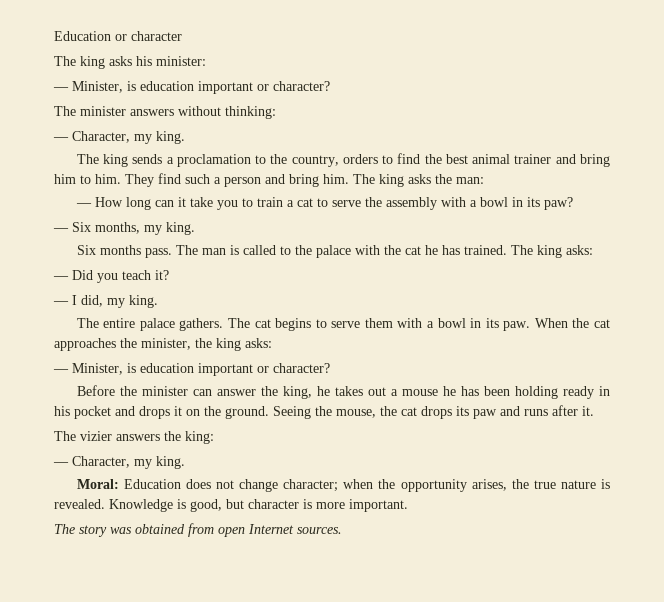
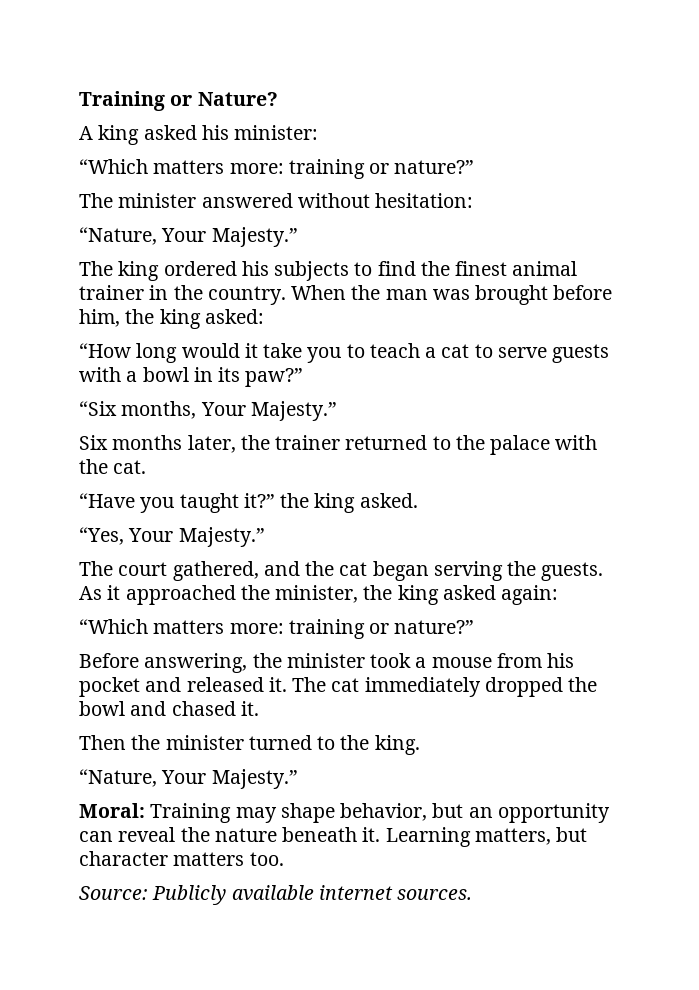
- Education or character
- The king asks his minister:
- — Minister, is education important or character?
- The minister answers without thinking:
- — Character, my king.
- The king sends a proclamation to the country, orders to find the best animal trainer and bring him to him. They find such a person and bring him. The king asks the man:
- — How long can it take you to train a cat to serve the assembly with a bowl in its paw?
- — Six months, my king.
- Six months pass. The man is called to the palace with the cat he has trained. The king asks:
- — Did you teach it?
- — I did, my king.
- The entire palace gathers. The cat begins to serve them with a bowl in its paw. When the cat approaches the minister, the king asks:
- — Minister, is education important or character?
+ Training or Nature?
+ A king asked his minister:
+ “Which matters more: training or nature?”
+ The minister answered without hesitation:
+ “Nature, Your Majesty.”
+ The king ordered his subjects to find the finest animal trainer in the country. When the man was brought before him, the king asked:
+ “How long would it take you to teach a cat to serve guests with a bowl in its paw?”
+ “Six months, Your Majesty.”
+ Six months later, the trainer returned to the palace with the cat.
+ “Have you taught it?” the king asked.
+ “Yes, Your Majesty.”
+ The court gathered, and the cat began serving the guests. As it approached the minister, the king asked again:
+ “Which matters more: training or nature?”
- Before the minister can answer the king, he takes out a mouse he has been holding ready in his pocket and drops it on the ground. Seeing the mouse, the cat drops its paw and runs after it.
- The vizier answers the king:
- — Character, my king.
- Moral: Education does not change character; when the opportunity arises, the true nature is revealed. Knowledge is good, but character is more important.
- The story was obtained from open Internet sources.
+ Before answering, the minister took a mouse from his pocket and released it. The cat immediately dropped the bowl and chased it.
+ Then the minister turned to the king.
+ “Nature, Your Majesty.”
+ Moral: Training may shape behavior, but an opportunity can reveal the nature beneath it. Learning matters, but character matters too.
+ Source: Publicly available internet sources.

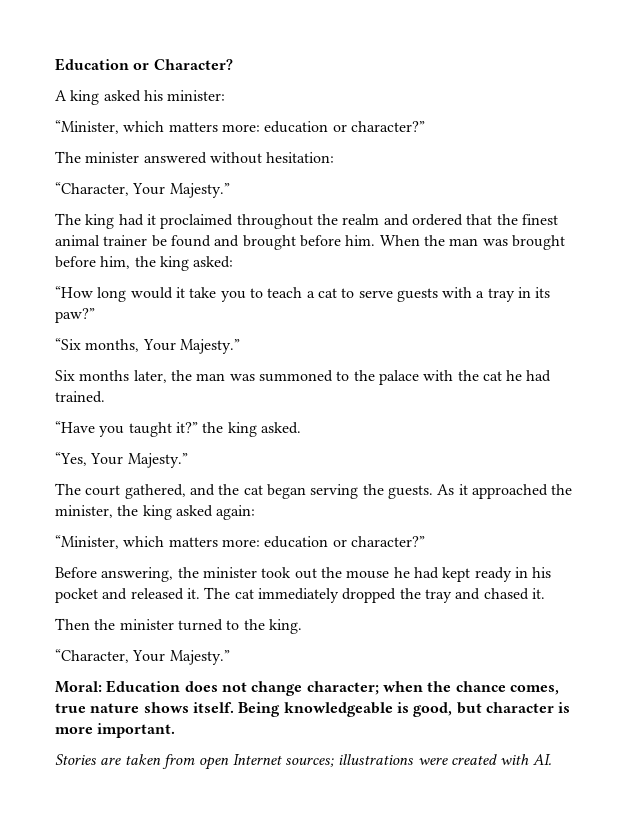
- Training or Nature?
+ Education or Character?
  A king asked his minister:
- “Which matters more: training or nature?”
+ “Minister, which matters more: education or character?”
  The minister answered without hesitation:
- “Nature, Your Majesty.”
+ “Character, Your Majesty.”
- The king ordered his subjects to find the finest animal trainer in the country.
+ The king had it proclaimed throughout the realm and ordered that the finest animal trainer be found and brought before him.
- “How long would it take you to teach a cat to serve guests with a bowl in its paw?”
+ “How long would it take you to teach a cat to serve guests with a tray in its paw?”
- Six months later, the trainer returned to the palace with the cat.
+ Six months later, the man was summoned to the palace with the cat he had trained.
  As it approached the minister, the king asked again:
- “Which matters more: training or nature?”
+ “Minister, which matters more: education or character?”
- Before answering, the minister took a mouse from his pocket and released it.
+ Before answering, the minister took out the mouse he had kept ready in his pocket and released it.
- The cat immediately dropped the bowl and chased it.
+ The cat immediately dropped the tray and chased it.
  Then the minister turned to the king.
- “Nature, Your Majesty.”
+ “Character, Your Majesty.”
- Moral: Training may shape behavior, but an opportunity can reveal the nature beneath it. Learning matters, but character matters too.
- Source: Publicly available internet sources.
+ Moral: Education does not change character; when the chance comes, true nature shows itself. Being knowledgeable is good, but character is more important.
+ Stories are taken from open Internet sources; illustrations were created with AI.

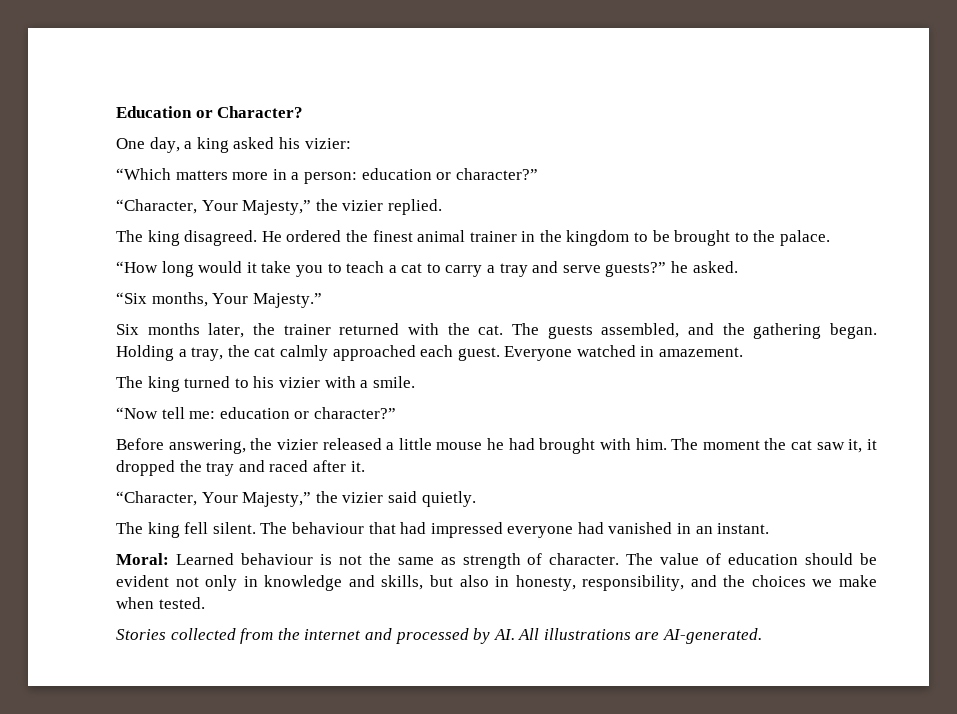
- A king asked his minister:
- “Minister, which matters more: education or character?”
- The minister answered without hesitation:
- “Character, Your Majesty.”
- The king had it proclaimed throughout the realm and ordered that the finest animal trainer be found and brought before him. When the man was brought before him, the king asked:
+ One day, a king asked his vizier:
+ “Which matters more in a person: education or character?”
+ “Character, Your Majesty,” the vizier replied.
+ The king disagreed. He ordered the finest animal trainer in the kingdom to be brought to the palace.
- “How long would it take you to teach a cat to serve guests with a tray in its paw?”
+ “How long would it take you to teach a cat to carry a tray and serve guests?” he asked.
- Six months later, the man was summoned to the palace with the cat he had trained.
- “Have you taught it?” the king asked.
- “Yes, Your Majesty.”
- The court gathered, and the cat began serving the guests. As it approached the minister, the king asked again:
- “Minister, which matters more: education or character?”
+ Six months later, the trainer returned with the cat. The guests assembled, and the gathering began. Holding a tray, the cat calmly approached each guest. Everyone watched in amazement.
+ The king turned to his vizier with a smile.
+ “Now tell me: education or character?”
- Before answering, the minister took out the mouse he had kept ready in his pocket and released it. The cat immediately dropped the tray and chased it.
+ Before answering, the vizier released a little mouse he had brought with him. The moment the cat saw it, it dropped the tray and raced after it.
- Then the minister turned to the king.
- “Character, Your Majesty.”
- Moral: Education does not change character; when the chance comes, true nature shows itself. Being knowledgeable is good, but character is more important.
- Stories are taken from open Internet sources; illustrations were created with AI.
+ “Character, Your Majesty,” the vizier said quietly.
+ The king fell silent. The behaviour that had impressed everyone had vanished in an instant.
+ Moral: Learned behaviour is not the same as strength of character. The value of education should be evident not only in knowledge and skills, but also in honesty, responsibility, and the choices we make when tested.
+ Stories collected from the internet and processed by AI. All illustrations are AI-generated.

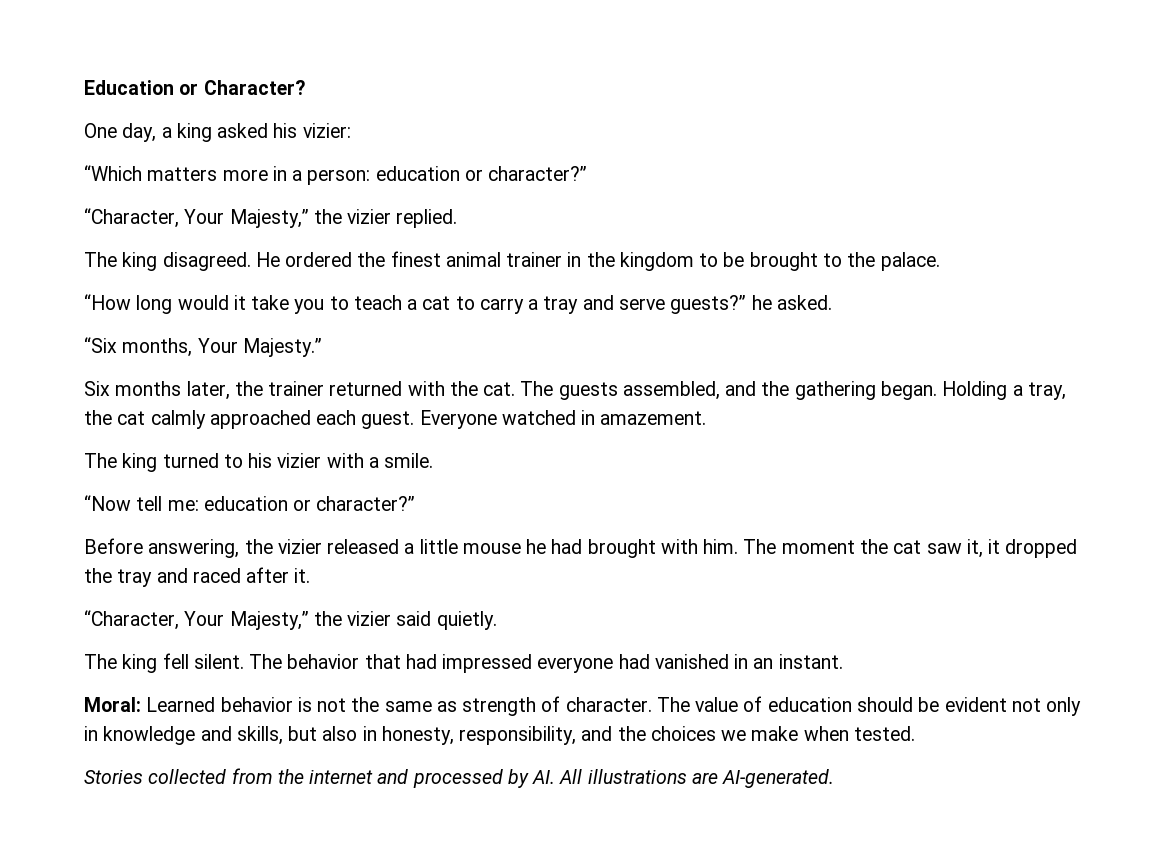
- The behaviour that had impressed everyone had vanished in an instant.
+ The behavior that had impressed everyone had vanished in an instant.
- Moral: Learned behaviour is not the same as strength of character.
+ Moral: Learned behavior is not the same as strength of character.

